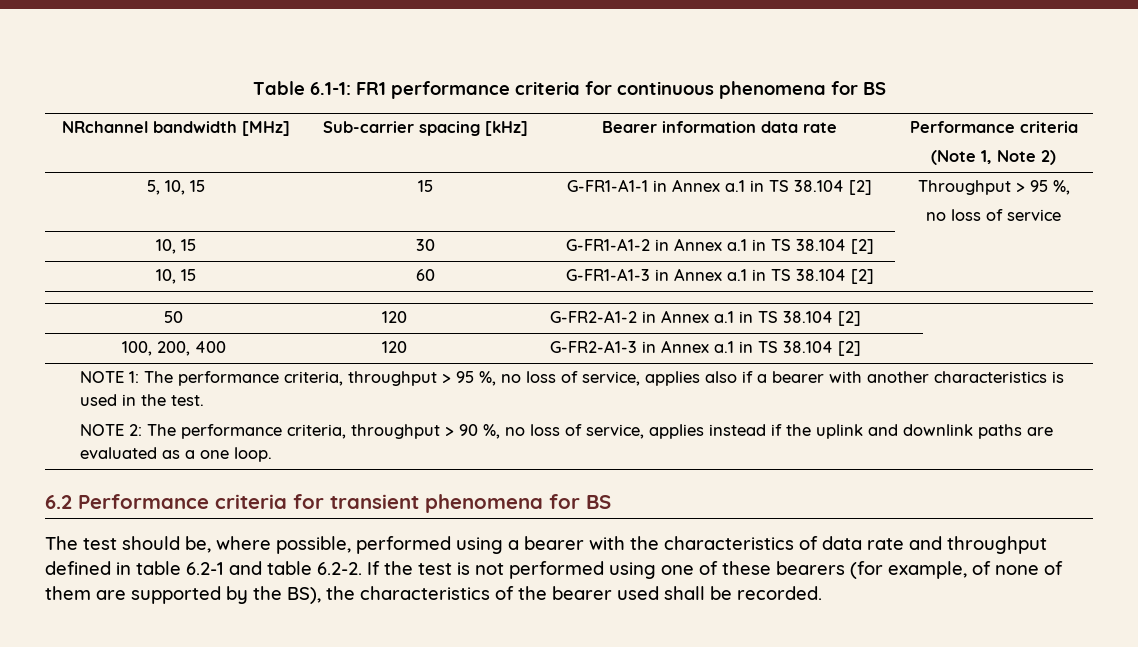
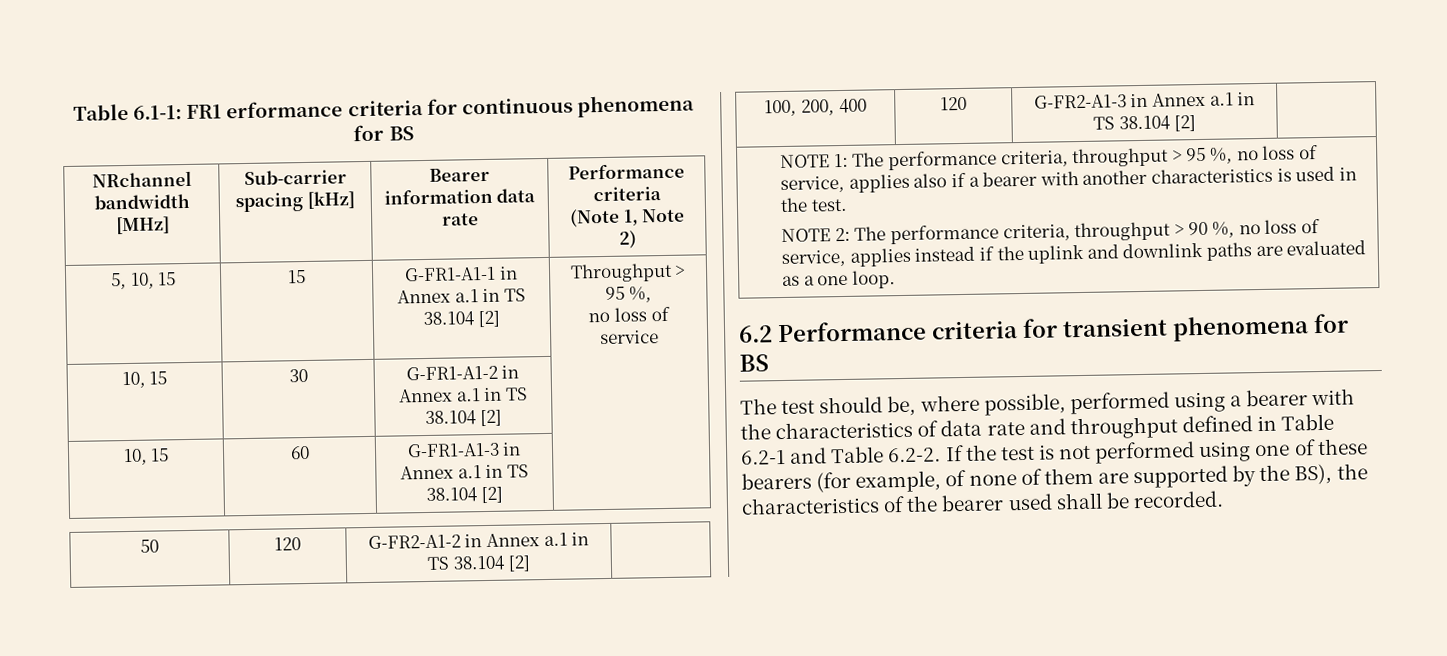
- Table 6.1-1: FR1 performance criteria for continuous phenomena for BS
+ Table 6.1-1: FR1 erformance criteria for continuous phenomena for BS
- The test should be, where possible, performed using a bearer with the characteristics of data rate and throughput defined in table 6.2-1 and table 6.2-2. If the test is not performed using one of these bearers (for example, of none of them are supported by the BS), the characteristics of the bearer used shall be recorded.
+ The test should be, where possible, performed using a bearer with the characteristics of data rate and throughput defined in Table 6.2-1 and Table 6.2-2. If the test is not performed using one of these bearers (for example, of none of them are supported by the BS), the characteristics of the bearer used shall be recorded.

